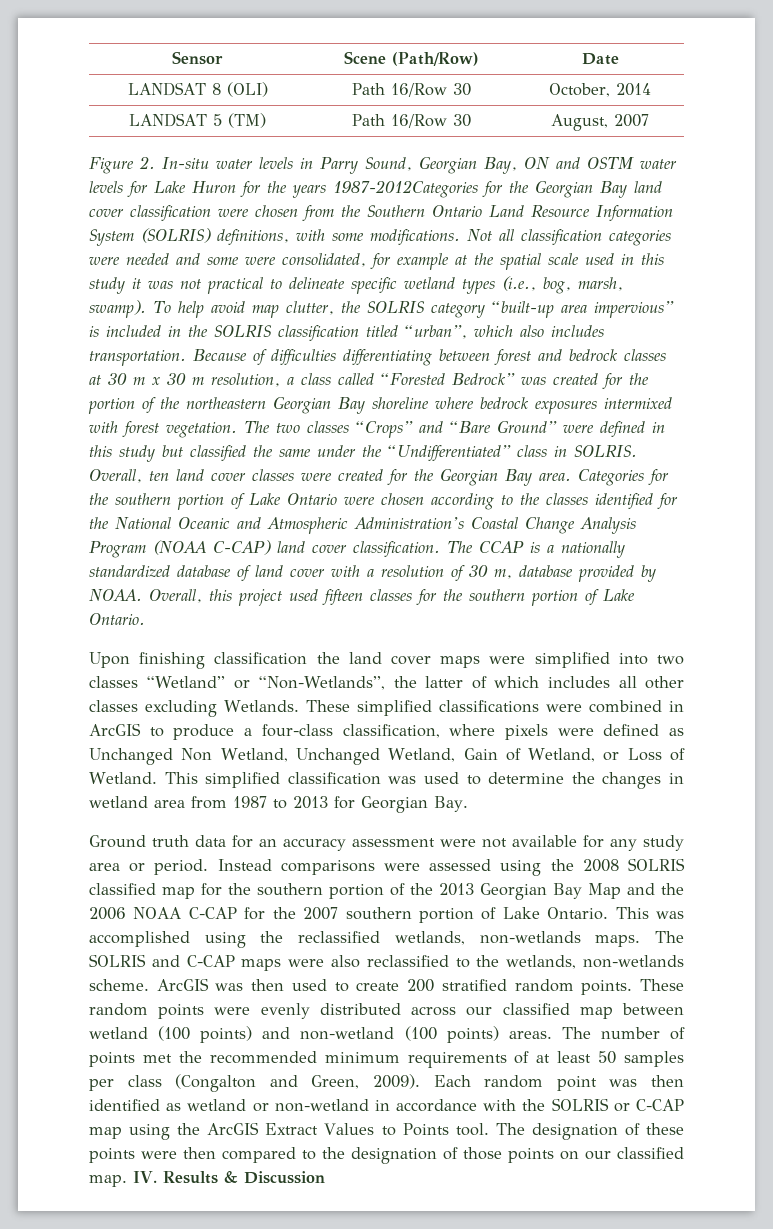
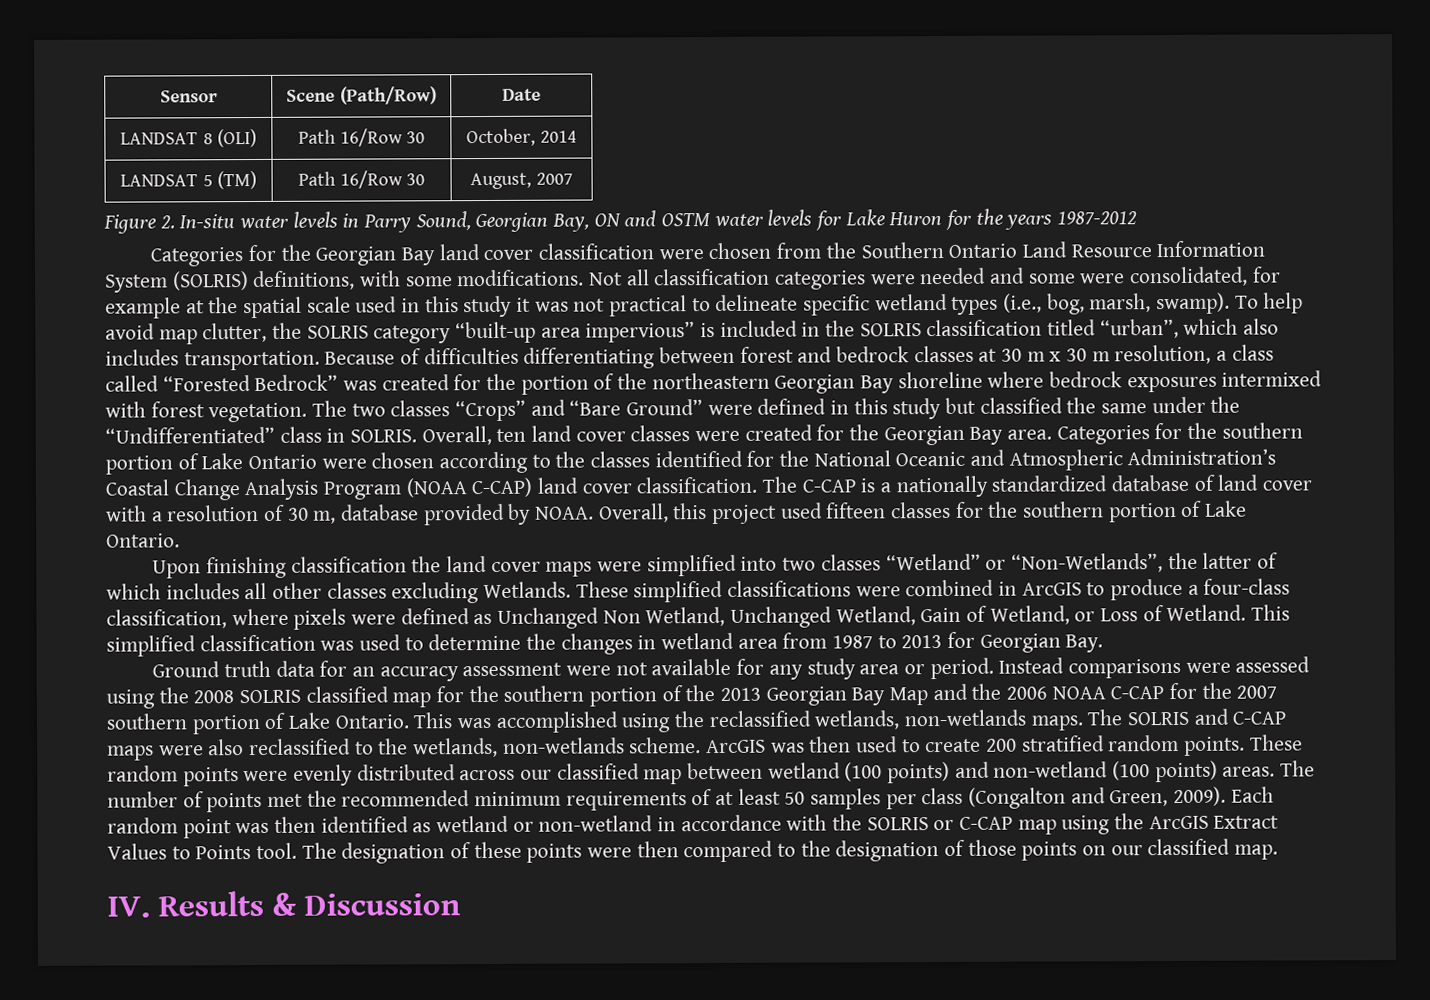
- Figure 2. In-situ water levels in Parry Sound, Georgian Bay, ON and OSTM water levels for Lake Huron for the years 1987-2012Categories for the Georgian Bay land cover classification were chosen from the Southern Ontario Land Resource Information System (SOLRIS) definitions, with some modifications.
+ Figure 2. In-situ water levels in Parry Sound, Georgian Bay, ON and OSTM water levels for Lake Huron for the years 1987-2012
+ Categories for the Georgian Bay land cover classification were chosen from the Southern Ontario Land Resource Information System (SOLRIS) definitions, with some modifications.
- The CCAP is a nationally standardized database of land cover with a resolution of 30 m, database provided by NOAA.
+ The C-CAP is a nationally standardized database of land cover with a resolution of 30 m, database provided by NOAA.
- The designation of these points were then compared to the designation of those points on our classified map. IV. Results & Discussion
+ The designation of these points were then compared to the designation of those points on our classified map.
+ IV. Results & Discussion

